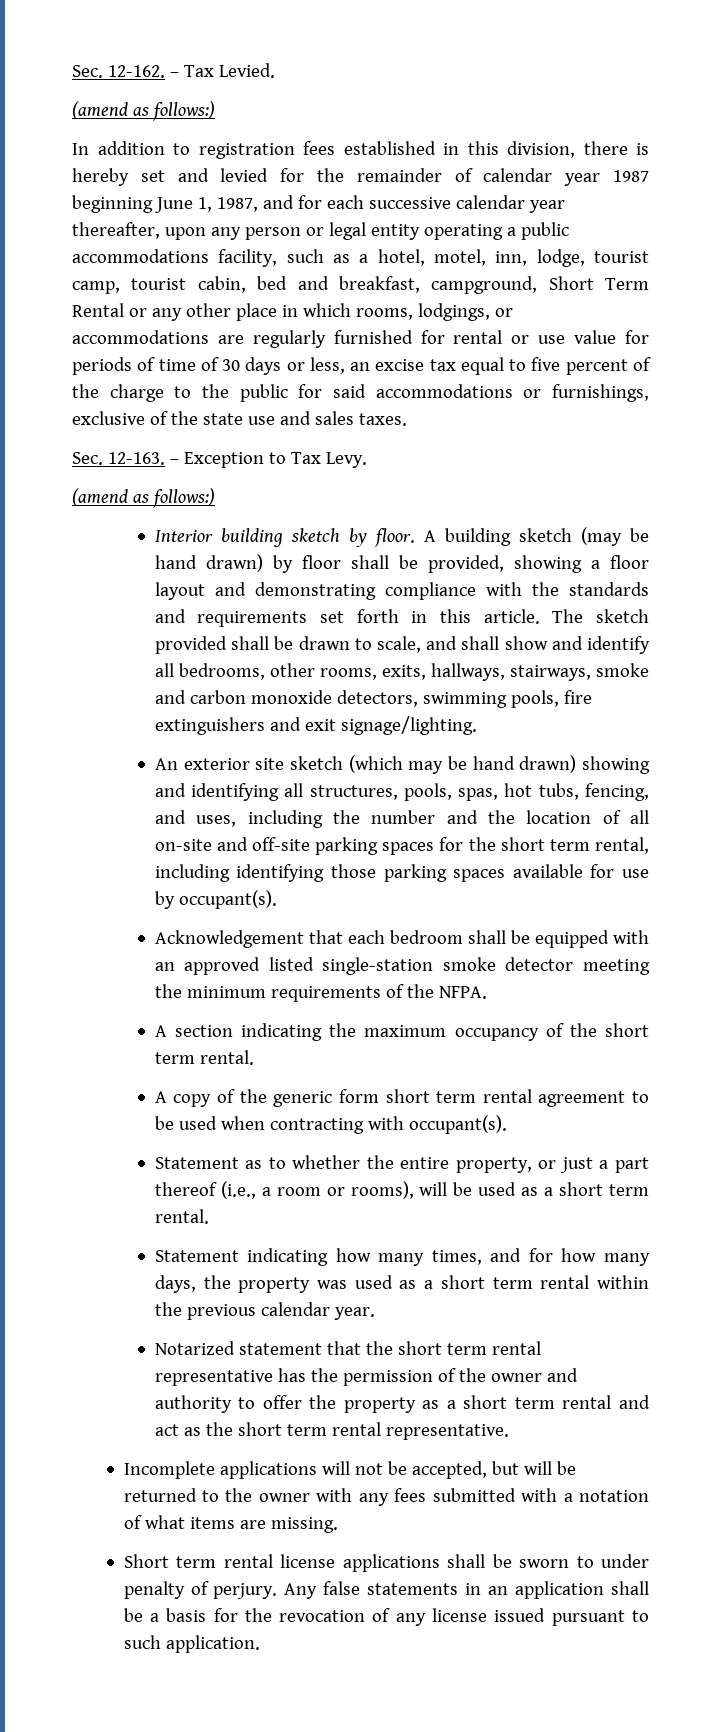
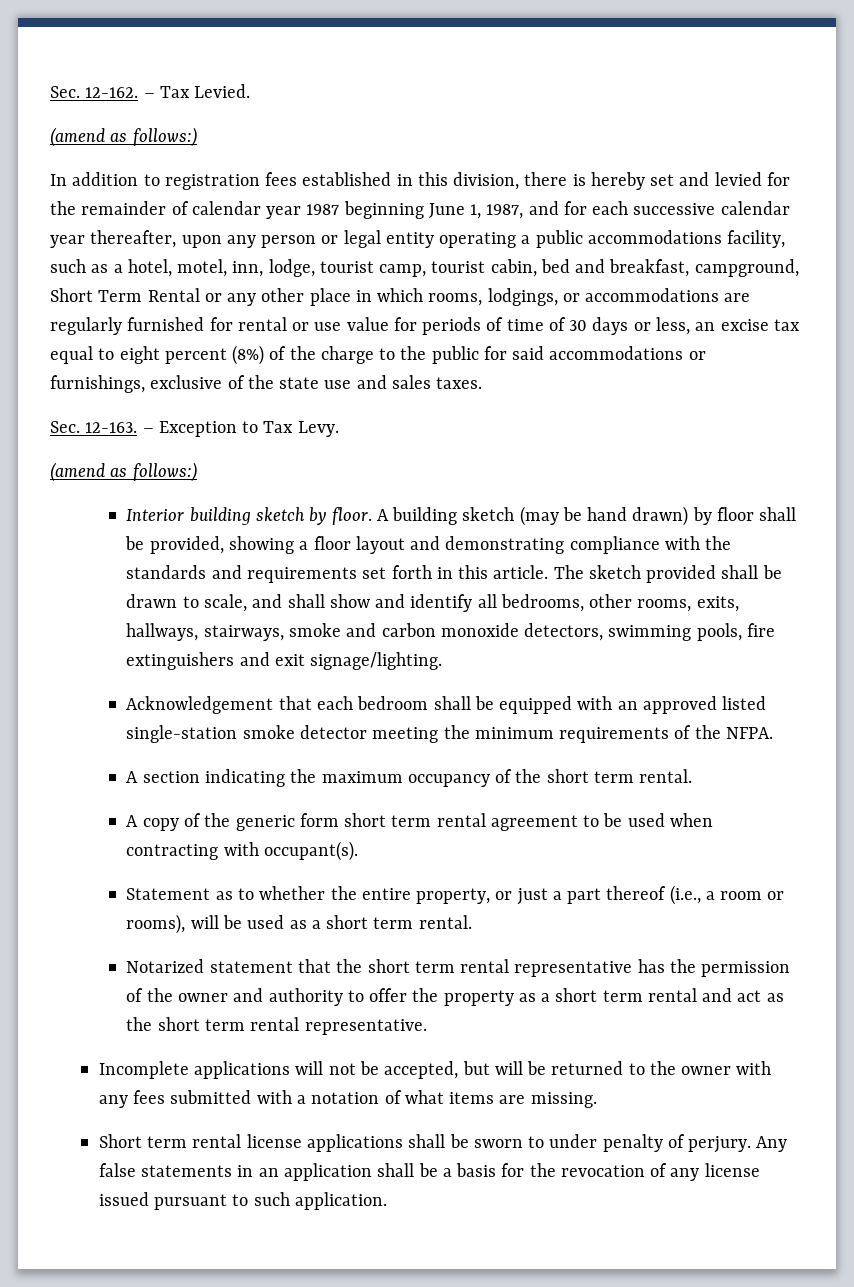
- In addition to registration fees established in this division, there is hereby set and levied for the remainder of calendar year 1987 beginning June 1, 1987, and for each successive calendar year thereafter, upon any person or legal entity operating a public accommodations facility, such as a hotel, motel, inn, lodge, tourist camp, tourist cabin, bed and breakfast, campground, Short Term Rental or any other place in which rooms, lodgings, or accommodations are regularly furnished for rental or use value for periods of time of 30 days or less, an excise tax equal to five percent of the charge to the public for said accommodations or furnishings, exclusive of the state use and sales taxes.
+ In addition to registration fees established in this division, there is hereby set and levied for the remainder of calendar year 1987 beginning June 1, 1987, and for each successive calendar year thereafter, upon any person or legal entity operating a public accommodations facility, such as a hotel, motel, inn, lodge, tourist camp, tourist cabin, bed and breakfast, campground, Short Term Rental or any other place in which rooms, lodgings, or accommodations are regularly furnished for rental or use value for periods of time of 30 days or less, an excise tax equal to eight percent (8%) of the charge to the public for said accommodations or furnishings, exclusive of the state use and sales taxes.
- An exterior site sketch (which may be hand drawn) showing and identifying all structures, pools, spas, hot tubs, fencing, and uses, including the number and the location of all on-site and off-site parking spaces for the short term rental, including identifying those parking spaces available for use by occupant(s).
- Statement indicating how many times, and for how many days, the property was used as a short term rental within the previous calendar year.

